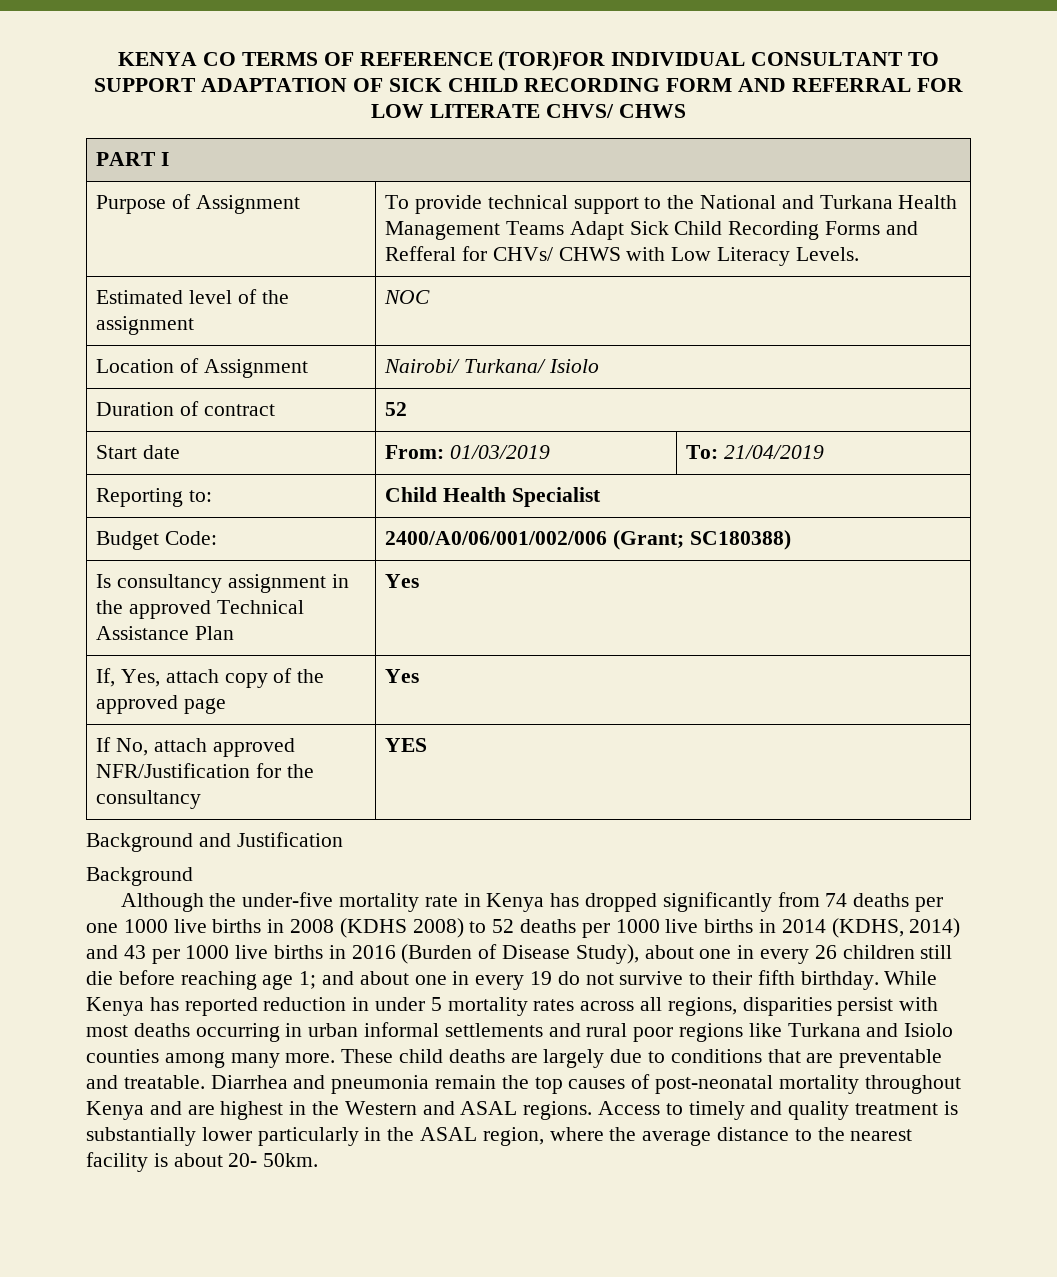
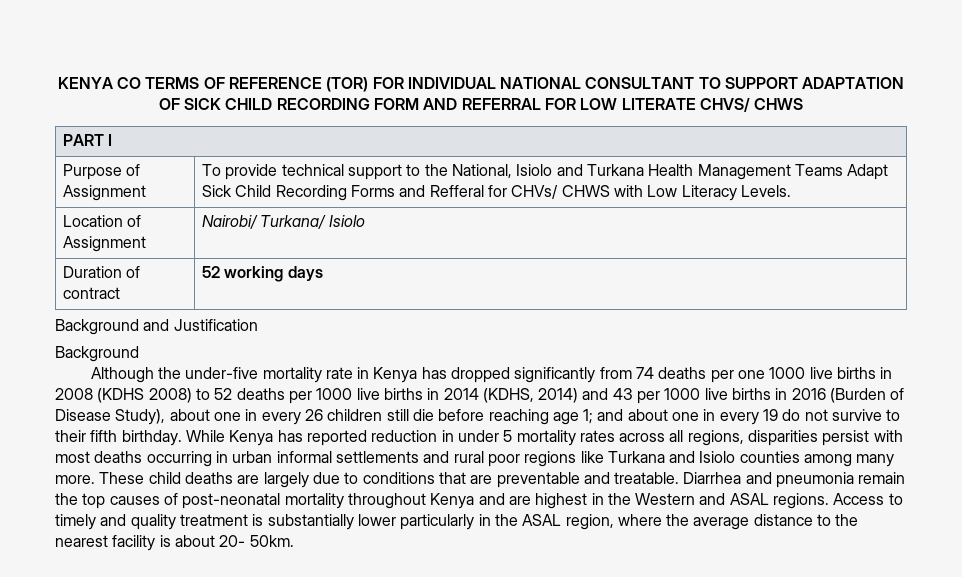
- KENYA CO TERMS OF REFERENCE (TOR)FOR INDIVIDUAL CONSULTANT TO SUPPORT ADAPTATION OF SICK CHILD RECORDING FORM AND REFERRAL FOR LOW LITERATE CHVS/ CHWS
+ KENYA CO TERMS OF REFERENCE (TOR) FOR INDIVIDUAL NATIONAL CONSULTANT TO SUPPORT ADAPTATION OF SICK CHILD RECORDING FORM AND REFERRAL FOR LOW LITERATE CHVS/ CHWS
- Purpose of Assignment | To provide technical support to the National and Turkana Health Management Teams Adapt Sick Child Recording Forms and Refferal for CHVs/ CHWS with Low Literacy Levels.
+ Purpose of Assignment | To provide technical support to the National, Isiolo and Turkana Health Management Teams Adapt Sick Child Recording Forms and Refferal for CHVs/ CHWS with Low Literacy Levels.
- Estimated level of the assignment | NOC
- Duration of contract | 52
- Start date | From: 01/03/2019 | To: 21/04/2019
- Reporting to: | Child Health Specialist
- Budget Code: | 2400/A0/06/001/002/006 (Grant; SC180388)
- Is consultancy assignment in the approved Technical Assistance Plan | Yes
- If, Yes, attach copy of the approved page | Yes
- If No, attach approved NFR/Justification for the consultancy | YES
+ Duration of contract | 52 working days

